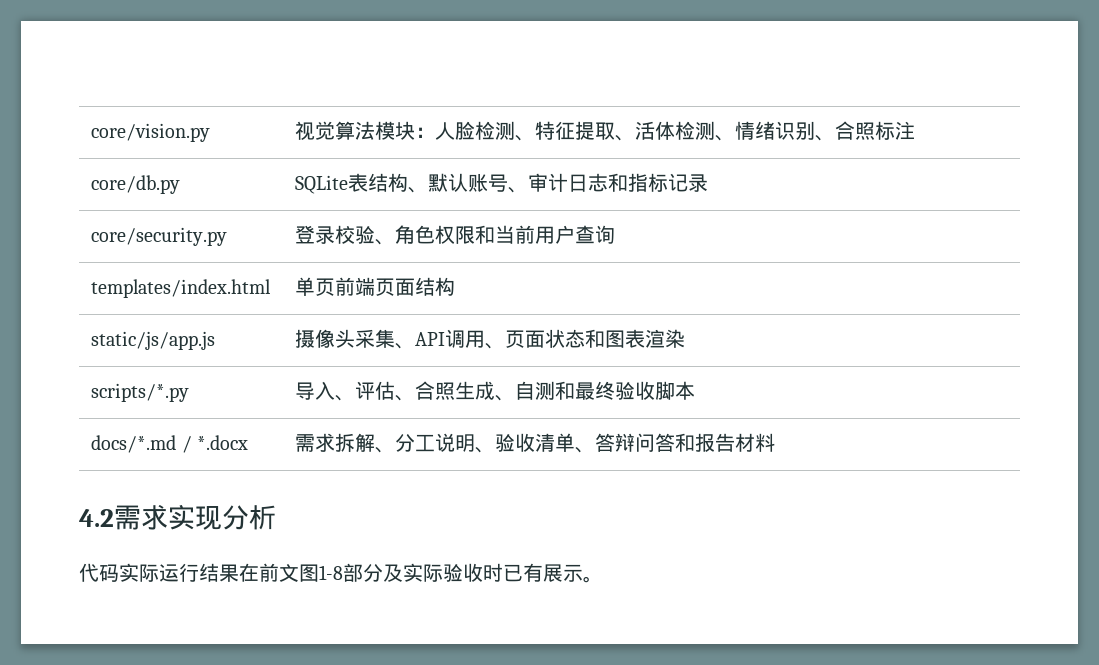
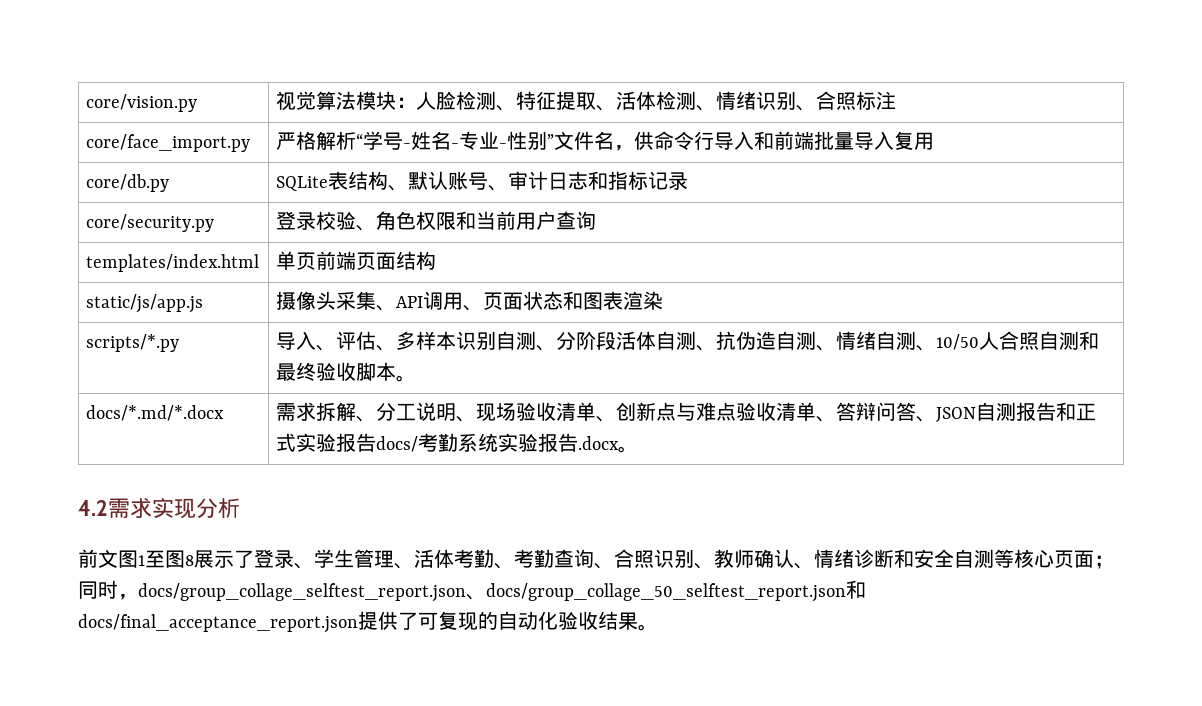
+ core/face_import.py | 严格解析“学号-姓名-专业-性别”文件名，供命令行导入和前端批量导入复用
- scripts/*.py | 导入、评估、合照生成、自测和最终验收脚本
- docs/*.md / *.docx | 需求拆解、分工说明、验收清单、答辩问答和报告材料
+ scripts/*.py | 导入、评估、多样本识别自测、分阶段活体自测、抗伪造自测、情绪自测、10/50人合照自测和最终验收脚本。
+ docs/*.md/*.docx | 需求拆解、分工说明、现场验收清单、创新点与难点验收清单、答辩问答、JSON自测报告和正式实验报告docs/考勤系统实验报告.docx。
  4.2需求实现分析
- 代码实际运行结果在前文图1-8部分及实际验收时已有展示。
+ 前文图1至图8展示了登录、学生管理、活体考勤、考勤查询、合照识别、教师确认、情绪诊断和安全自测等核心页面；同时，docs/group_collage_selftest_report.json、docs/group_collage_50_selftest_report.json和docs/final_acceptance_report.json提供了可复现的自动化验收结果。

